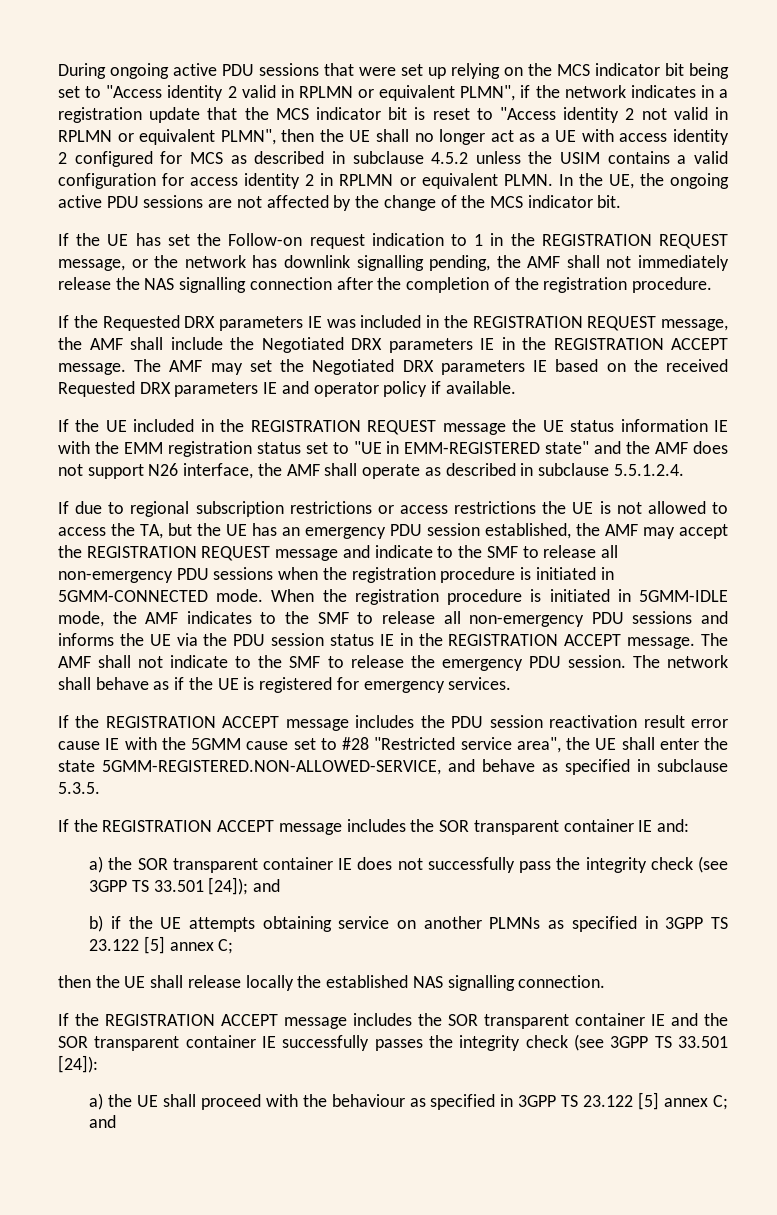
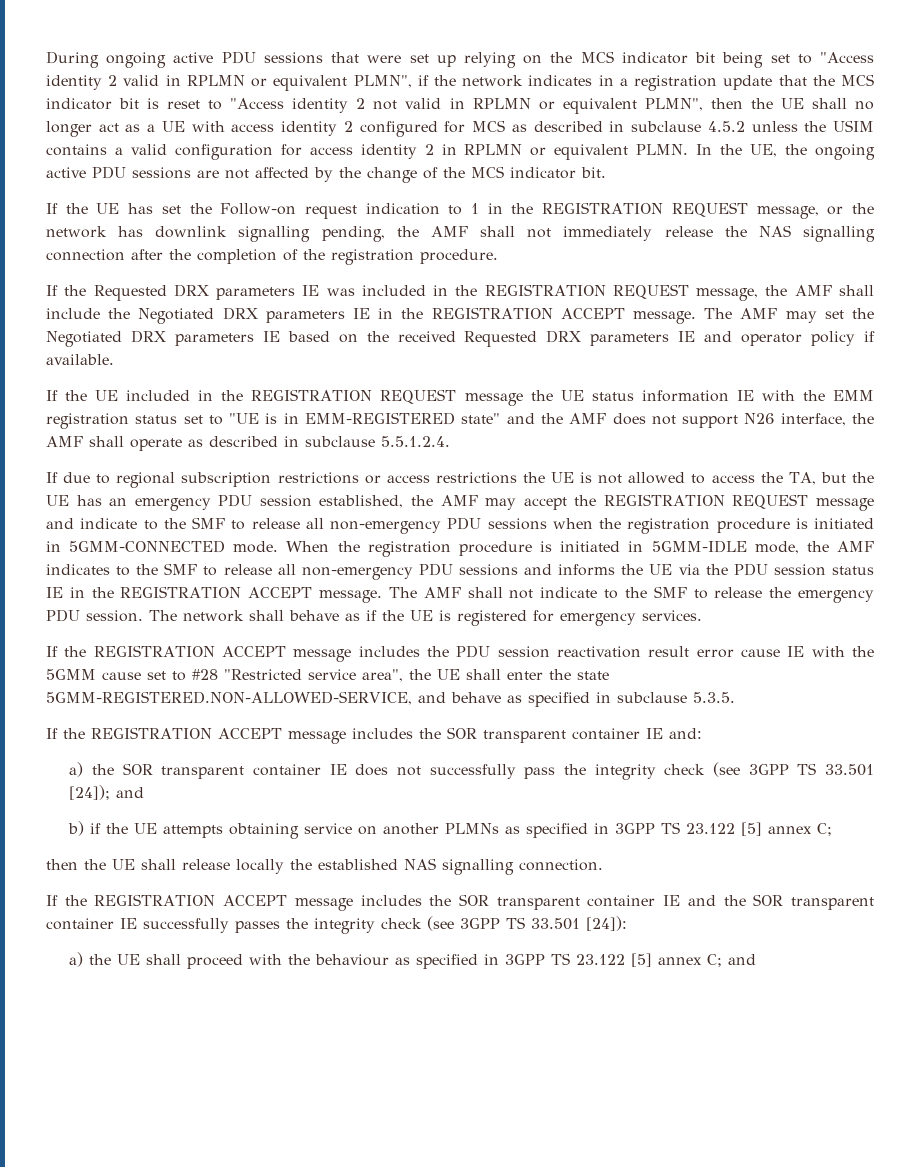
- If the UE included in the REGISTRATION REQUEST message the UE status information IE with the EMM registration status set to "UE in EMM-REGISTERED state" and the AMF does not support N26 interface, the AMF shall operate as described in subclause 5.5.1.2.4.
+ If the UE included in the REGISTRATION REQUEST message the UE status information IE with the EMM registration status set to "UE is in EMM-REGISTERED state" and the AMF does not support N26 interface, the AMF shall operate as described in subclause 5.5.1.2.4.

